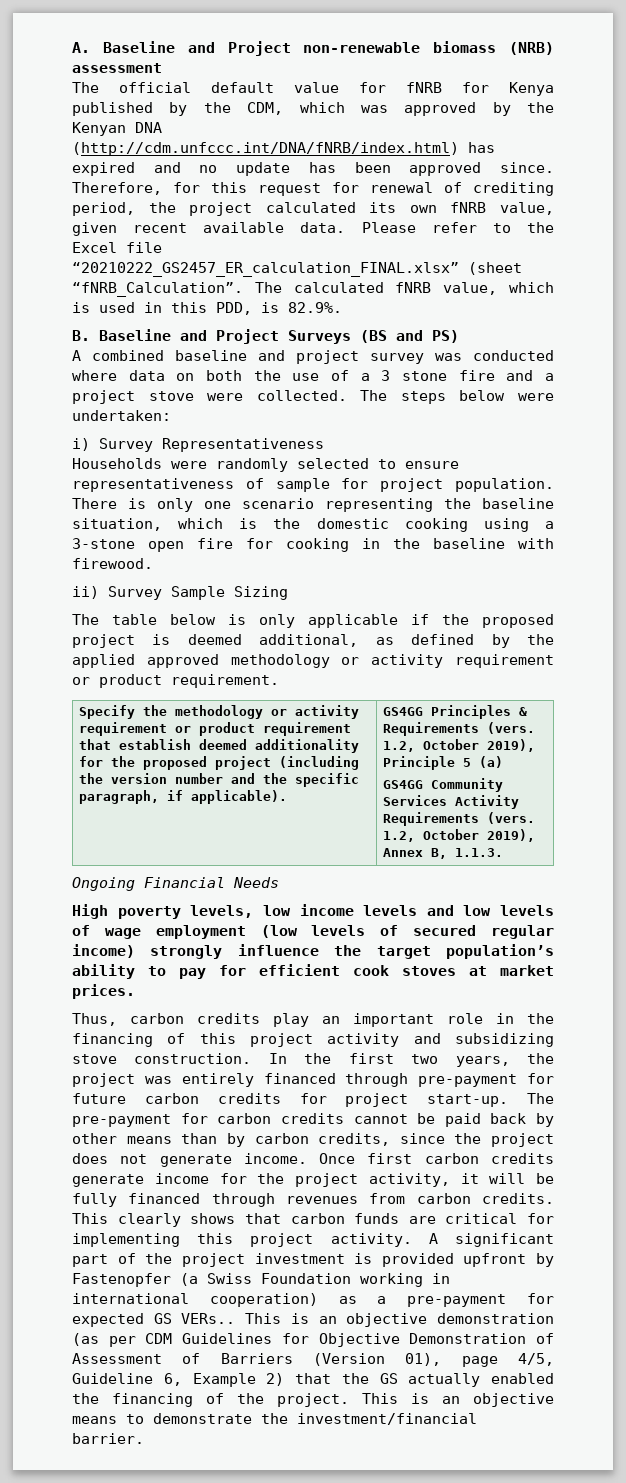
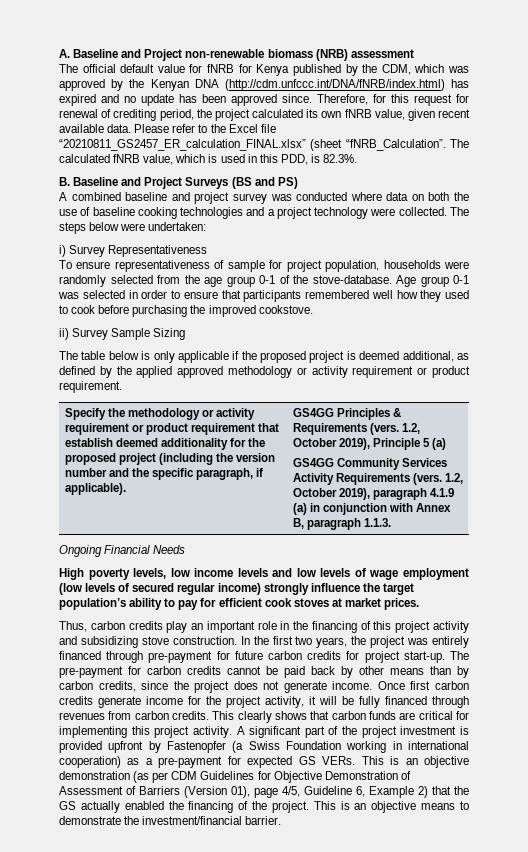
- Please refer to the Excel file “20210222_GS2457_ER_calculation_FINAL.xlsx” (sheet “fNRB_Calculation”.
+ Please refer to the Excel file “20210811_GS2457_ER_calculation_FINAL.xlsx” (sheet “fNRB_Calculation”.
- The calculated fNRB value, which is used in this PDD, is 82.9%.
+ The calculated fNRB value, which is used in this PDD, is 82.3%.
- A combined baseline and project survey was conducted where data on both the use of a 3 stone fire and a project stove were collected.
+ A combined baseline and project survey was conducted where data on both the use of baseline cooking technologies and a project technology were collected.
- Households were randomly selected to ensure representativeness of sample for project population. There is only one scenario representing the baseline situation, which is the domestic cooking using a 3-stone open fire for cooking in the baseline with firewood.
+ To ensure representativeness of sample for project population, households were randomly selected from the age group 0-1 of the stove-database. Age group 0-1 was selected in order to ensure that participants remembered well how they used to cook before purchasing the improved cookstove.
- 1.2, October 2019), Annex B, 1.1.3.
+ 1.2, October 2019), paragraph 4.1.9 (a) in conjunction with Annex B, paragraph 1.1.3.
- A significant part of the project investment is provided upfront by Fastenopfer (a Swiss Foundation working in international cooperation) as a pre-payment for expected GS VERs..
+ A significant part of the project investment is provided upfront by Fastenopfer (a Swiss Foundation working in international cooperation) as a pre-payment for expected GS VERs.

